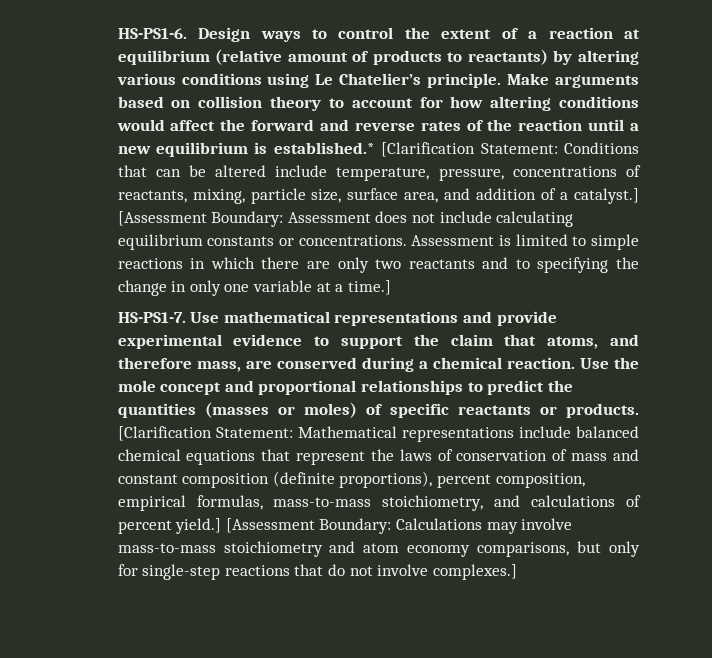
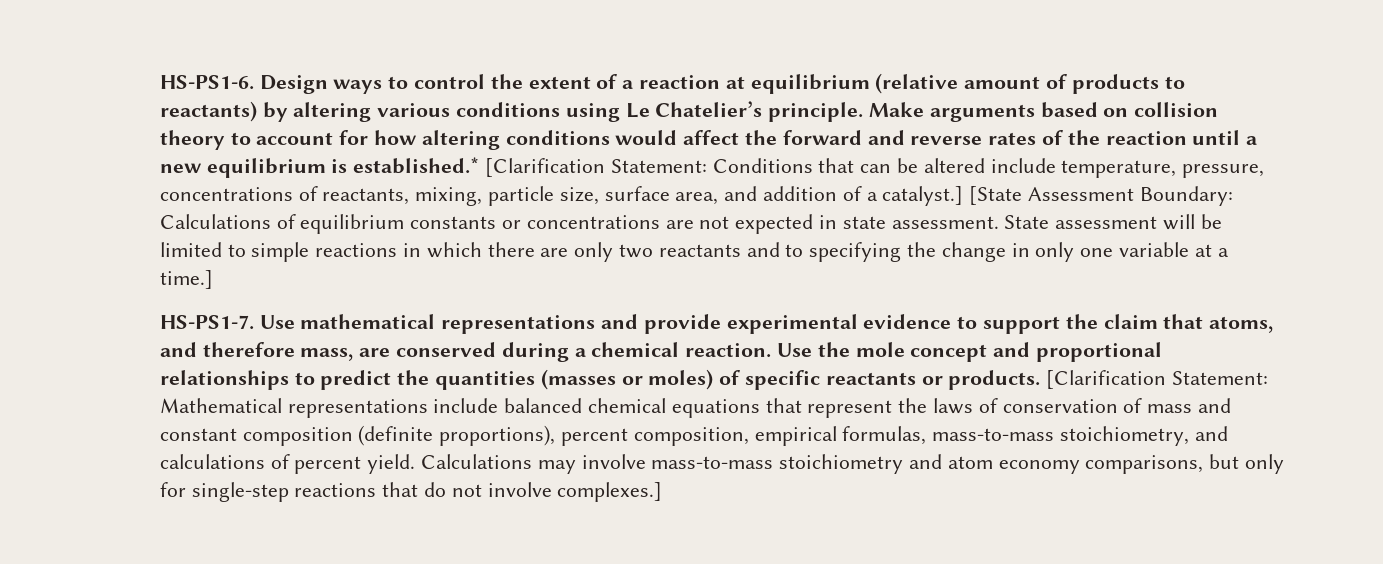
- [Assessment Boundary: Assessment does not include calculating equilibrium constants or concentrations. Assessment is limited to simple reactions in which there are only two reactants and to specifying the change in only one variable at a time.]
+ [State Assessment Boundary: Calculations of equilibrium constants or concentrations are not expected in state assessment. State assessment will be limited to simple reactions in which there are only two reactants and to specifying the change in only one variable at a time.]
- [Clarification Statement: Mathematical representations include balanced chemical equations that represent the laws of conservation of mass and constant composition (definite proportions), percent composition, empirical formulas, mass-to-mass stoichiometry, and calculations of percent yield.] [Assessment Boundary: Calculations may involve mass-to-mass stoichiometry and atom economy comparisons, but only for single-step reactions that do not involve complexes.]
+ [Clarification Statement: Mathematical representations include balanced chemical equations that represent the laws of conservation of mass and constant composition (definite proportions), percent composition, empirical formulas, mass-to-mass stoichiometry, and calculations of percent yield. Calculations may involve mass-to-mass stoichiometry and atom economy comparisons, but only for single-step reactions that do not involve complexes.]

